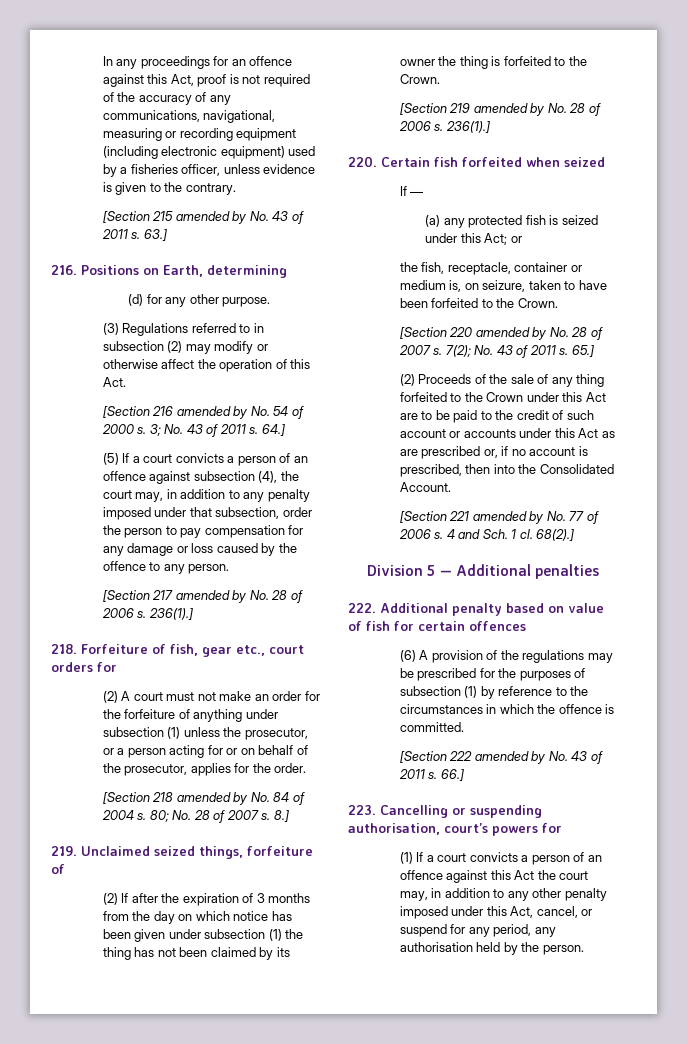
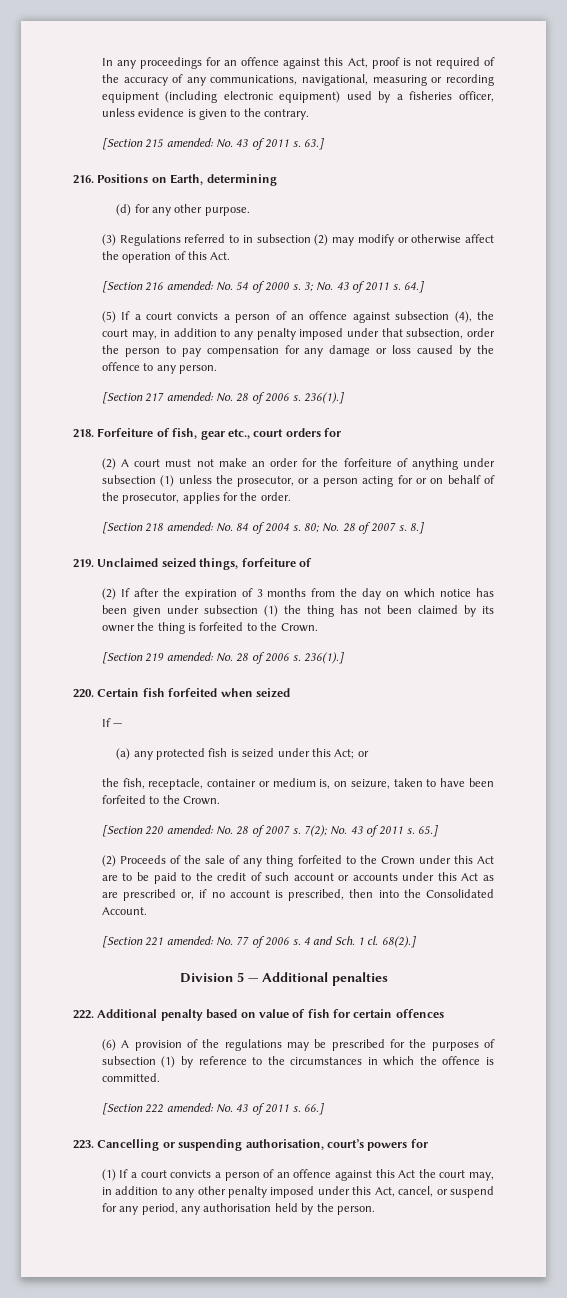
- [Section 215 amended by No. 43 of 2011 s.
+ [Section 215 amended: No. 43 of 2011 s.
- [Section 216 amended by No. 54 of 2000 s.
+ [Section 216 amended: No. 54 of 2000 s.
- [Section 217 amended by No. 28 of 2006 s.
+ [Section 217 amended: No. 28 of 2006 s.
- [Section 218 amended by No. 84 of 2004 s.
+ [Section 218 amended: No. 84 of 2004 s.
- [Section 219 amended by No. 28 of 2006 s.
+ [Section 219 amended: No. 28 of 2006 s.
- [Section 220 amended by No. 28 of 2007 s.
+ [Section 220 amended: No. 28 of 2007 s.
- [Section 221 amended by No. 77 of 2006 s.
+ [Section 221 amended: No. 77 of 2006 s.
- [Section 222 amended by No. 43 of 2011 s.
+ [Section 222 amended: No. 43 of 2011 s.

